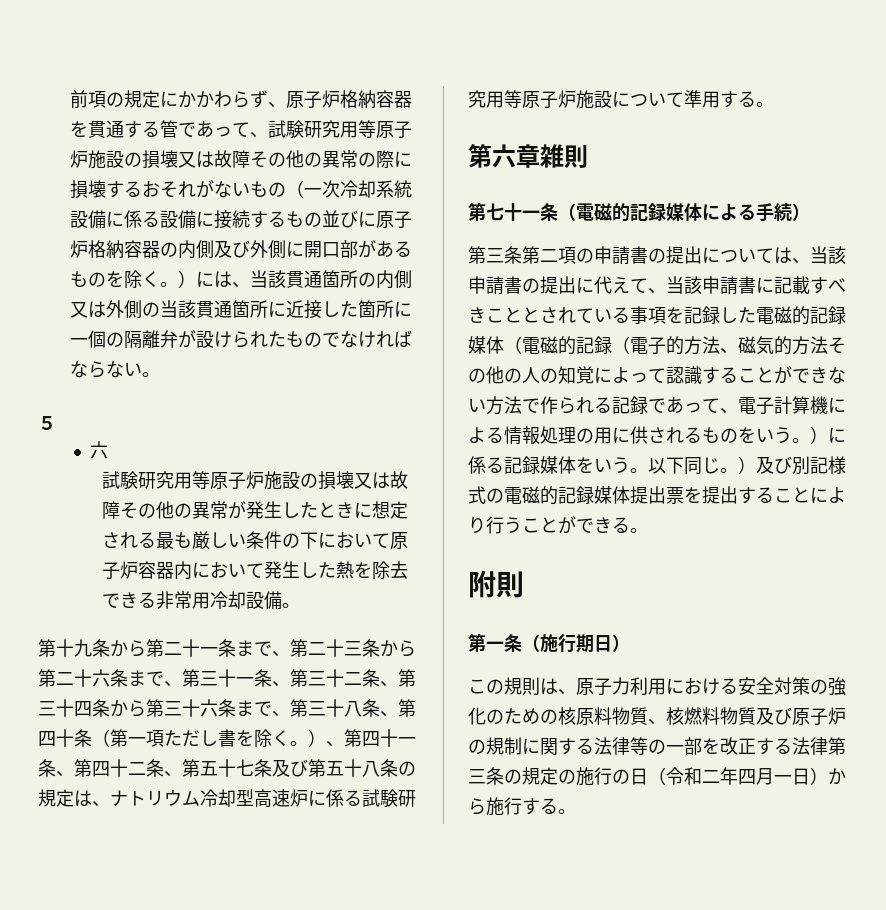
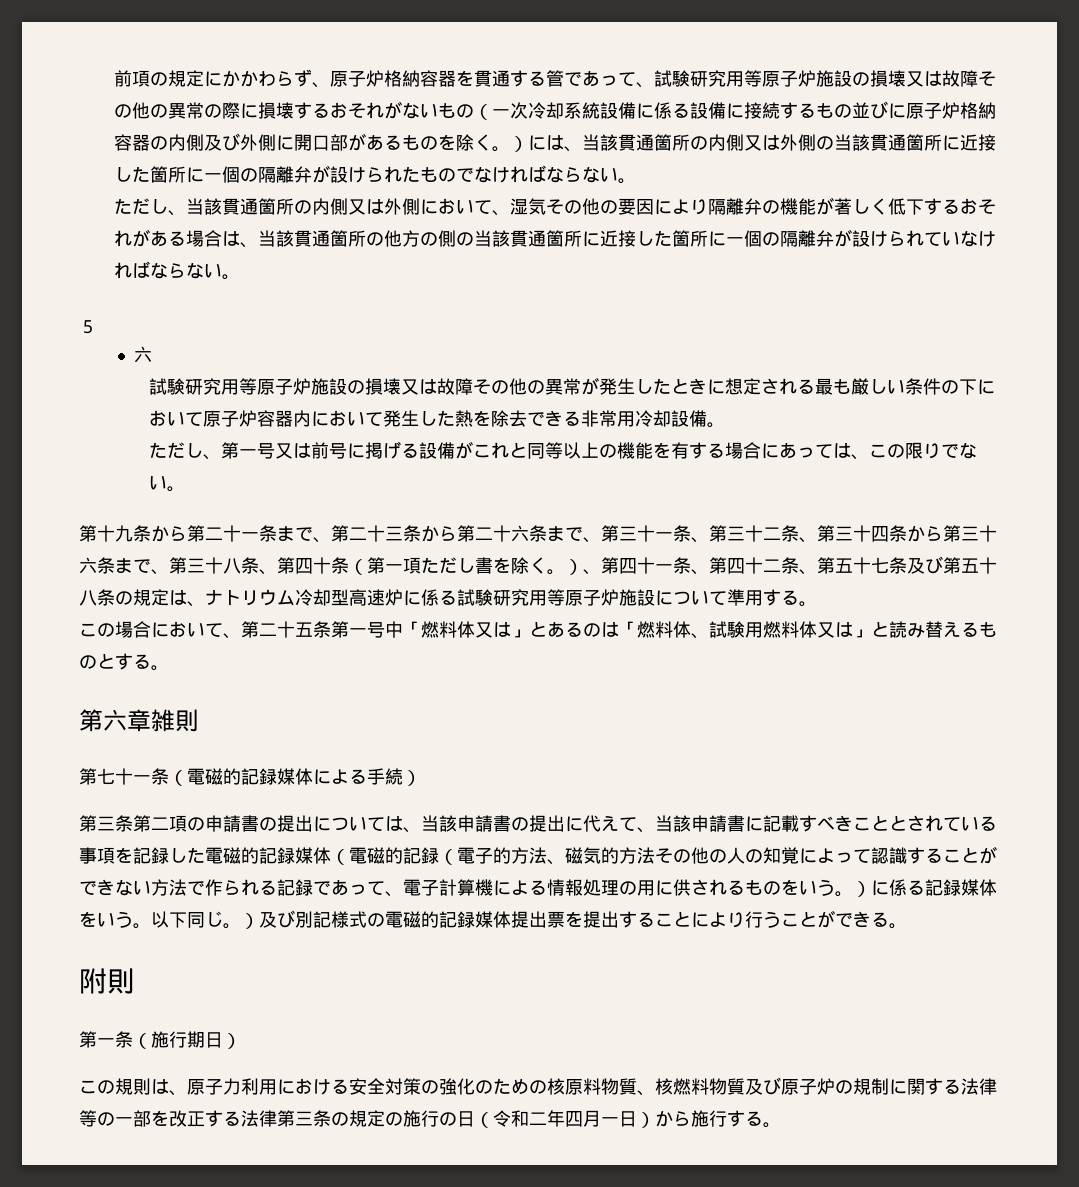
+ ただし、当該貫通箇所の内側又は外側において、湿気その他の要因により隔離弁の機能が著しく低下するおそれがある場合は、当該貫通箇所の他方の側の当該貫通箇所に近接した箇所に一個の隔離弁が設けられていなければならない。
+ ただし、第一号又は前号に掲げる設備がこれと同等以上の機能を有する場合にあっては、この限りでない。
+ この場合において、第二十五条第一号中「燃料体又は」とあるのは「燃料体、試験用燃料体又は」と読み替えるものとする。

